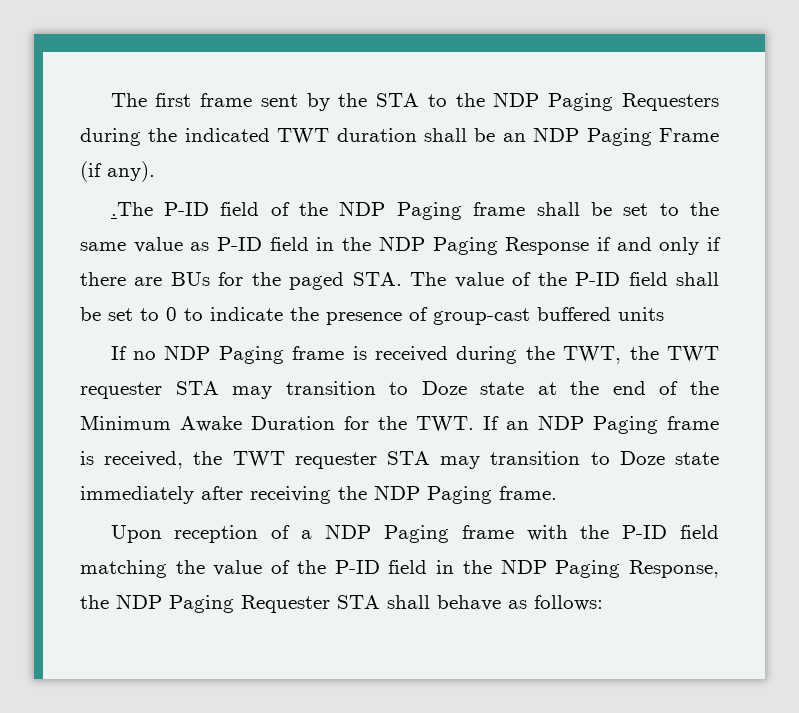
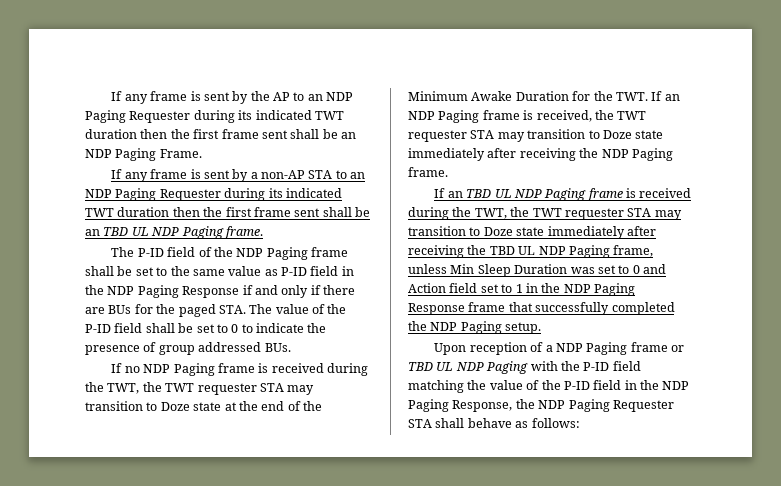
- The first frame sent by the STA to the NDP Paging Requesters during the indicated TWT duration shall be an NDP Paging Frame (if any).
- .The P-ID field of the NDP Paging frame shall be set to the same value as P-ID field in the NDP Paging Response if and only if there are BUs for the paged STA. The value of the P-ID field shall be set to 0 to indicate the presence of group-cast buffered units
+ If any frame is sent by the AP to an NDP Paging Requester during its indicated TWT duration then the first frame sent shall be an NDP Paging Frame.
+ If any frame is sent by a non-AP STA to an NDP Paging Requester during its indicated TWT duration then the first frame sent shall be an TBD UL NDP Paging frame.
+ The P-ID field of the NDP Paging frame shall be set to the same value as P-ID field in the NDP Paging Response if and only if there are BUs for the paged STA. The value of the P-ID field shall be set to 0 to indicate the presence of group addressed BUs.
+ If an TBD UL NDP Paging frame is received during the TWT, the TWT requester STA may transition to Doze state immediately after receiving the TBD UL NDP Paging frame, unless Min Sleep Duration was set to 0 and Action field set to 1 in the NDP Paging Response frame that successfully completed the NDP Paging setup.
- Upon reception of a NDP Paging frame with the P-ID field matching the value of the P-ID field in the NDP Paging Response, the NDP Paging Requester STA shall behave as follows:
+ Upon reception of a NDP Paging frame or TBD UL NDP Paging with the P-ID field matching the value of the P-ID field in the NDP Paging Response, the NDP Paging Requester STA shall behave as follows:

